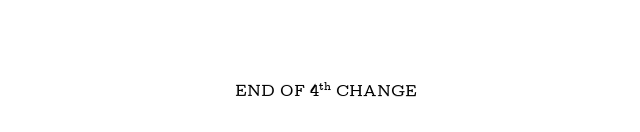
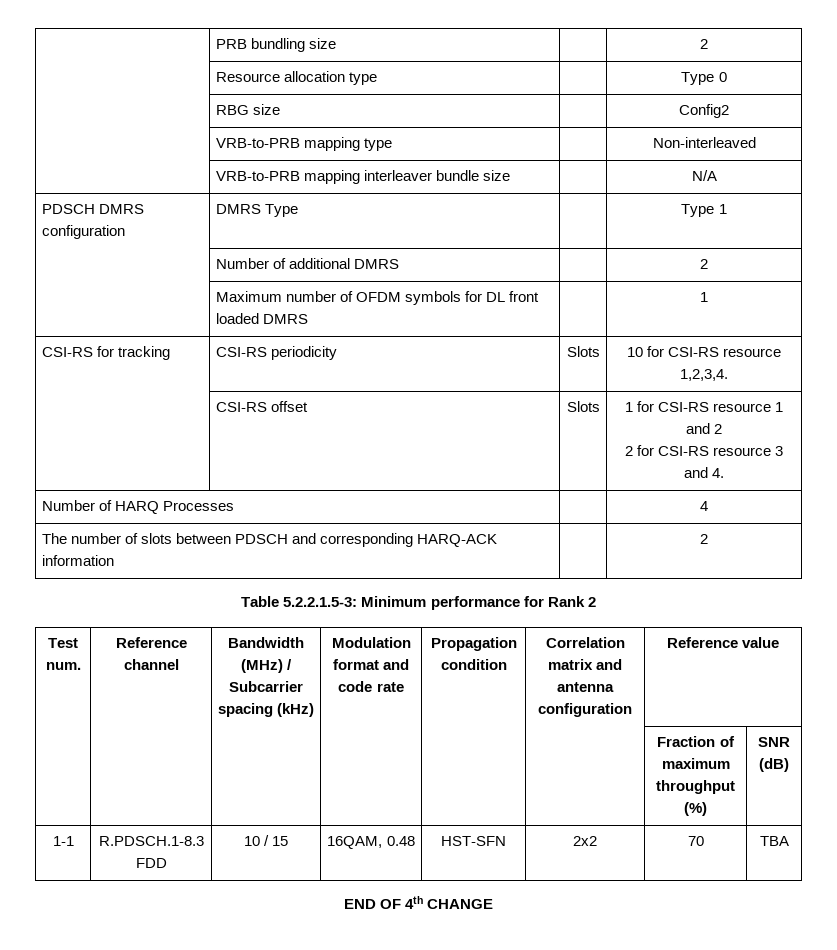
+ | PRB bundling size | | 2
+ | Resource allocation type | | Type 0
+ | RBG size | | Config2
+ | VRB-to-PRB mapping type | | Non-interleaved
+ | VRB-to-PRB mapping interleaver bundle size | | N/A
+ PDSCH DMRS configuration | DMRS Type | | Type 1
+ | Number of additional DMRS | | 2
+ | Maximum number of OFDM symbols for DL front loaded DMRS | | 1
+ CSI-RS for tracking | CSI-RS periodicity | Slots | 10 for CSI-RS resource 1,2,3,4.
+ | CSI-RS offset | Slots | 1 for CSI-RS resource 1 and 2
+ 2 for CSI-RS resource 3 and 4.
+ Number of HARQ Processes | | 4
+ The number of slots between PDSCH and corresponding HARQ-ACK information | | 2
+ Table 5.2.2.1.5-3: Minimum performance for Rank 2
+ Test num. | Reference channel | Bandwidth (MHz) / Subcarrier spacing (kHz) | Modulation format and code rate | Propagation condition | Correlation matrix and antenna configuration | Reference value
+ | | | | | | Fraction of maximum throughput (%) | SNR (dB)
+ 1-1 | R.PDSCH.1-8.3 FDD | 10 / 15 | 16QAM, 0.48 | HST-SFN | 2x2 | 70 | TBA

